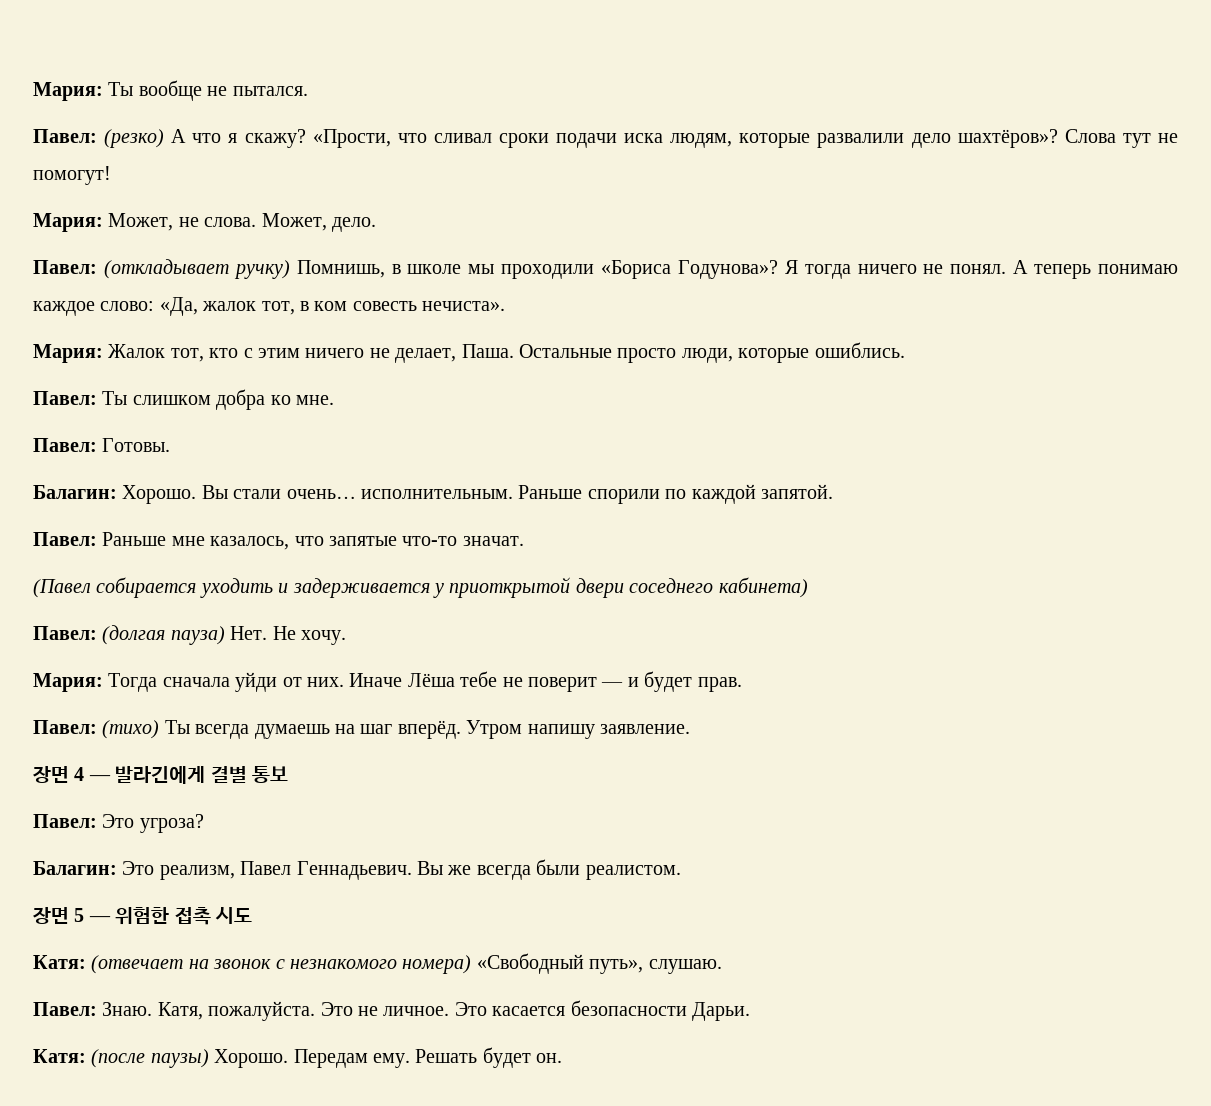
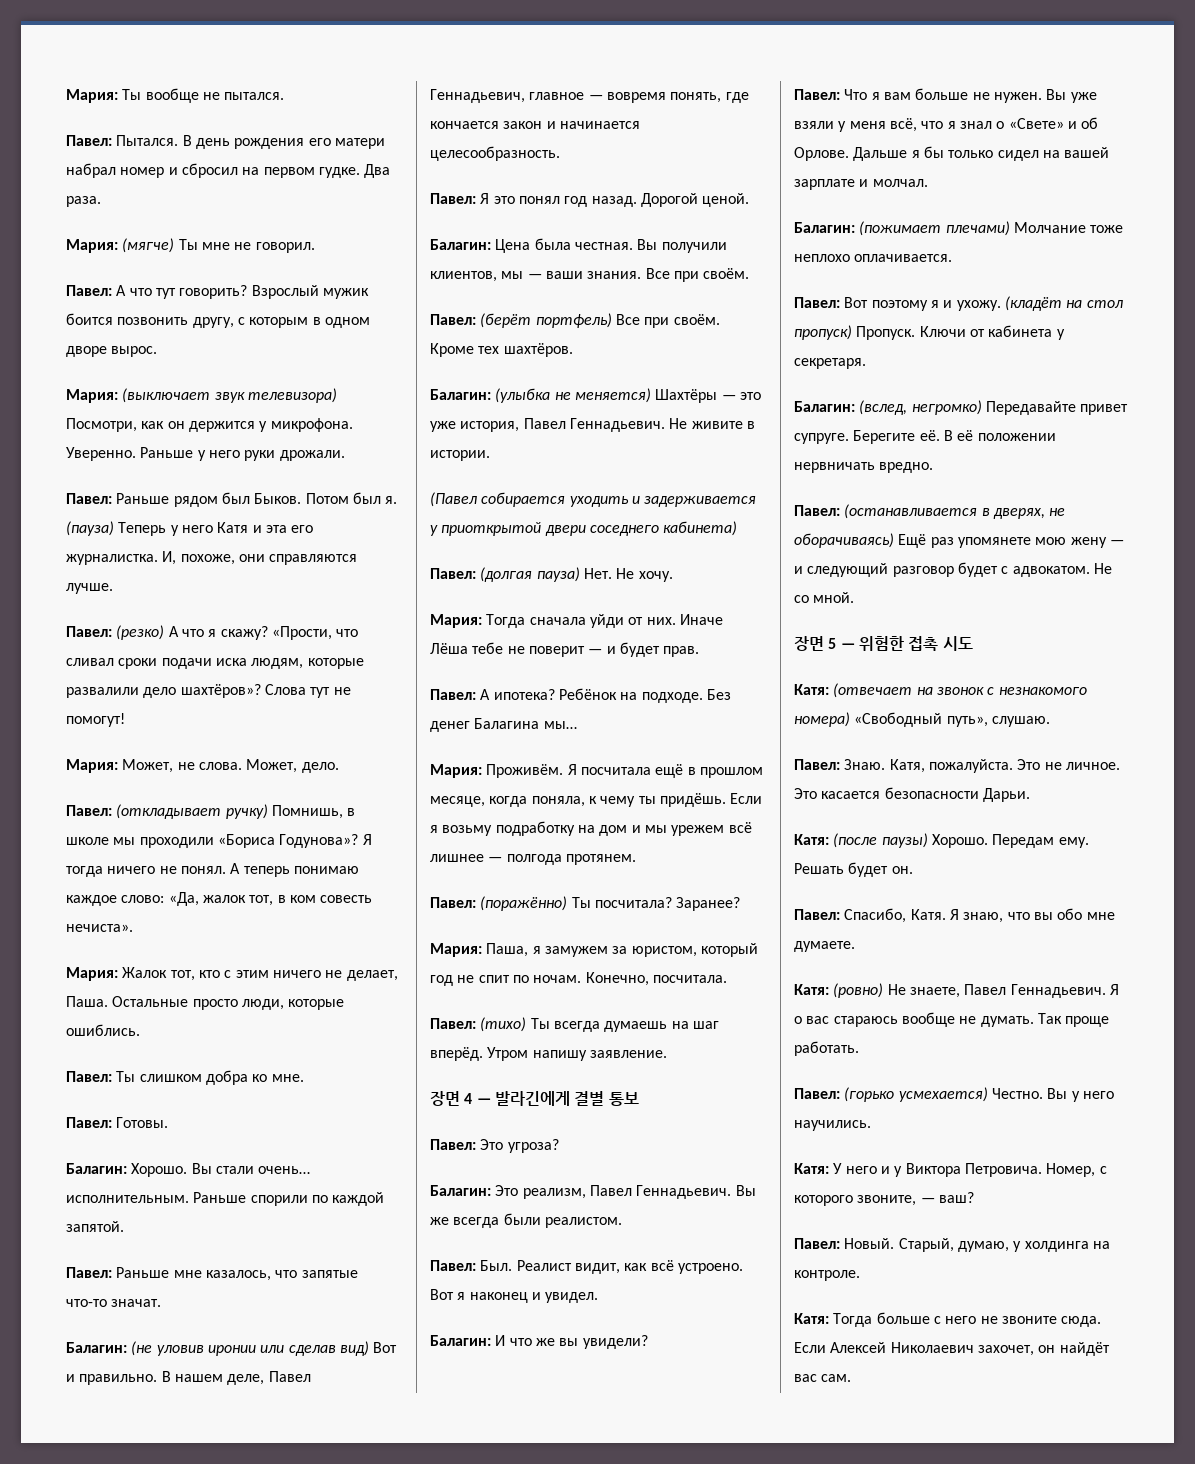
+ Павел: Пытался. В день рождения его матери набрал номер и сбросил на первом гудке. Два раза.
+ Мария: (мягче) Ты мне не говорил.
+ Павел: А что тут говорить? Взрослый мужик боится позвонить другу, с которым в одном дворе вырос.
+ Мария: (выключает звук телевизора) Посмотри, как он держится у микрофона. Уверенно. Раньше у него руки дрожали.
+ Павел: Раньше рядом был Быков. Потом был я. (пауза) Теперь у него Катя и эта его журналистка. И, похоже, они справляются лучше.
+ Балагин: (не уловив иронии или сделав вид) Вот и правильно. В нашем деле, Павел Геннадьевич, главное — вовремя понять, где кончается закон и начинается целесообразность.
+ Павел: Я это понял год назад. Дорогой ценой.
+ Балагин: Цена была честная. Вы получили клиентов, мы — ваши знания. Все при своём.
+ Павел: (берёт портфель) Все при своём. Кроме тех шахтёров.
+ Балагин: (улыбка не меняется) Шахтёры — это уже история, Павел Геннадьевич. Не живите в истории.
+ Павел: А ипотека? Ребёнок на подходе. Без денег Балагина мы…
+ Мария: Проживём. Я посчитала ещё в прошлом месяце, когда поняла, к чему ты придёшь. Если я возьму подработку на дом и мы урежем всё лишнее — полгода протянем.
+ Павел: (поражённо) Ты посчитала? Заранее?
+ Мария: Паша, я замужем за юристом, который год не спит по ночам. Конечно, посчитала.
+ Павел: Был. Реалист видит, как всё устроено. Вот я наконец и увидел.
+ Балагин: И что же вы увидели?
+ Павел: Что я вам больше не нужен. Вы уже взяли у меня всё, что я знал о «Свете» и об Орлове. Дальше я бы только сидел на вашей зарплате и молчал.
+ Балагин: (пожимает плечами) Молчание тоже неплохо оплачивается.
+ Павел: Вот поэтому я и ухожу. (кладёт на стол пропуск) Пропуск. Ключи от кабинета у секретаря.
+ Балагин: (вслед, негромко) Передавайте привет супруге. Берегите её. В её положении нервничать вредно.
+ Павел: (останавливается в дверях, не оборачиваясь) Ещё раз упомянете мою жену — и следующий разговор будет с адвокатом. Не со мной.
+ Павел: Спасибо, Катя. Я знаю, что вы обо мне думаете.
+ Катя: (ровно) Не знаете, Павел Геннадьевич. Я о вас стараюсь вообще не думать. Так проще работать.
+ Павел: (горько усмехается) Честно. Вы у него научились.
+ Катя: У него и у Виктора Петровича. Номер, с которого звоните, — ваш?
+ Павел: Новый. Старый, думаю, у холдинга на контроле.
+ Катя: Тогда больше с него не звоните сюда. Если Алексей Николаевич захочет, он найдёт вас сам.

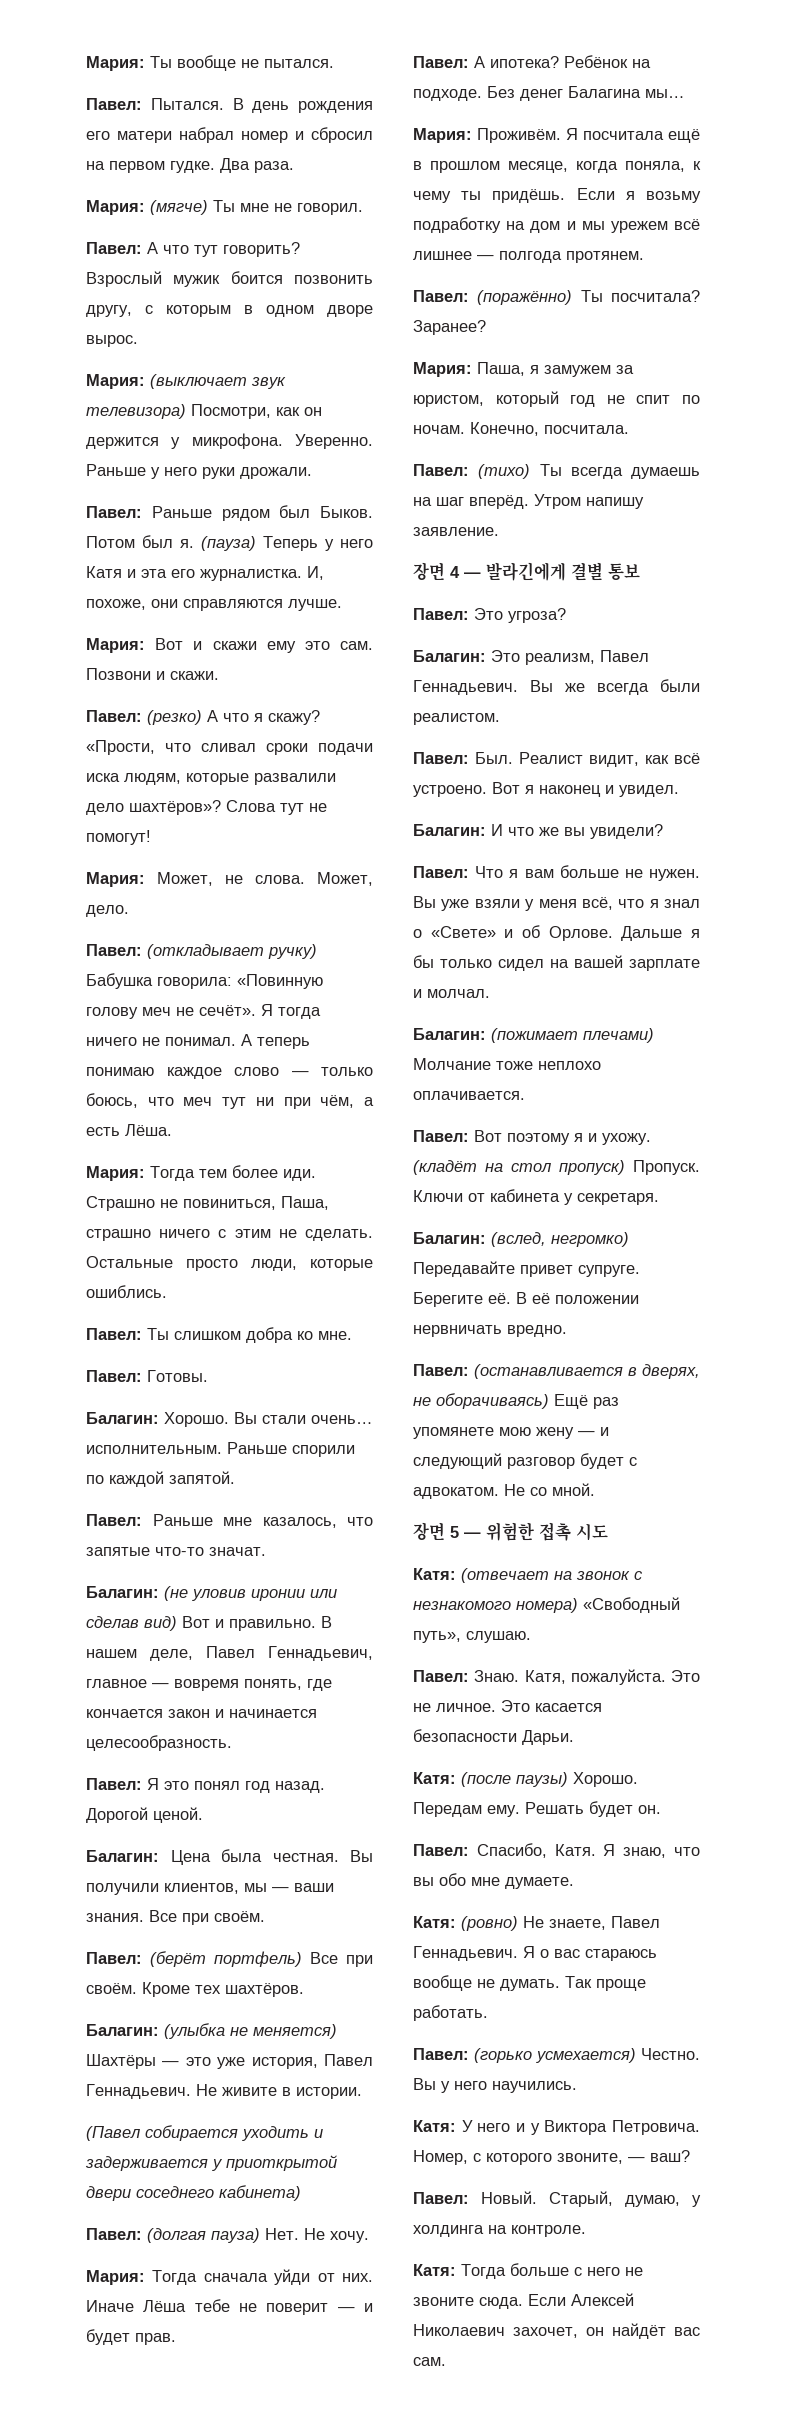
+ Мария: Вот и скажи ему это сам. Позвони и скажи.
- Павел: (откладывает ручку) Помнишь, в школе мы проходили «Бориса Годунова»?
+ Павел: (откладывает ручку) Бабушка говорила: «Повинную голову меч не сечёт».
- Я тогда ничего не понял.
+ Я тогда ничего не понимал.
- А теперь понимаю каждое слово: «Да, жалок тот, в ком совесть нечиста».
- Мария: Жалок тот, кто с этим ничего не делает, Паша.
+ А теперь понимаю каждое слово — только боюсь, что меч тут ни при чём, а есть Лёша.
+ Мария: Тогда тем более иди. Страшно не повиниться, Паша, страшно ничего с этим не сделать.

